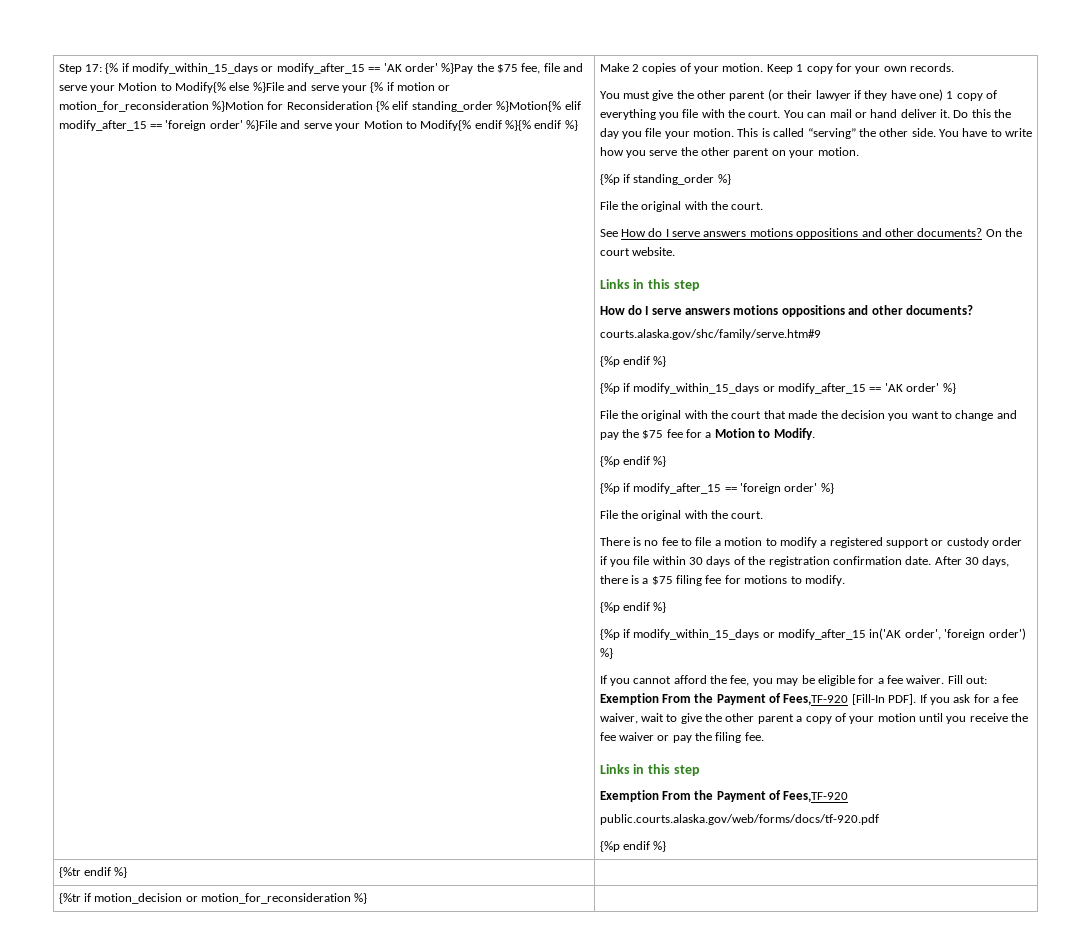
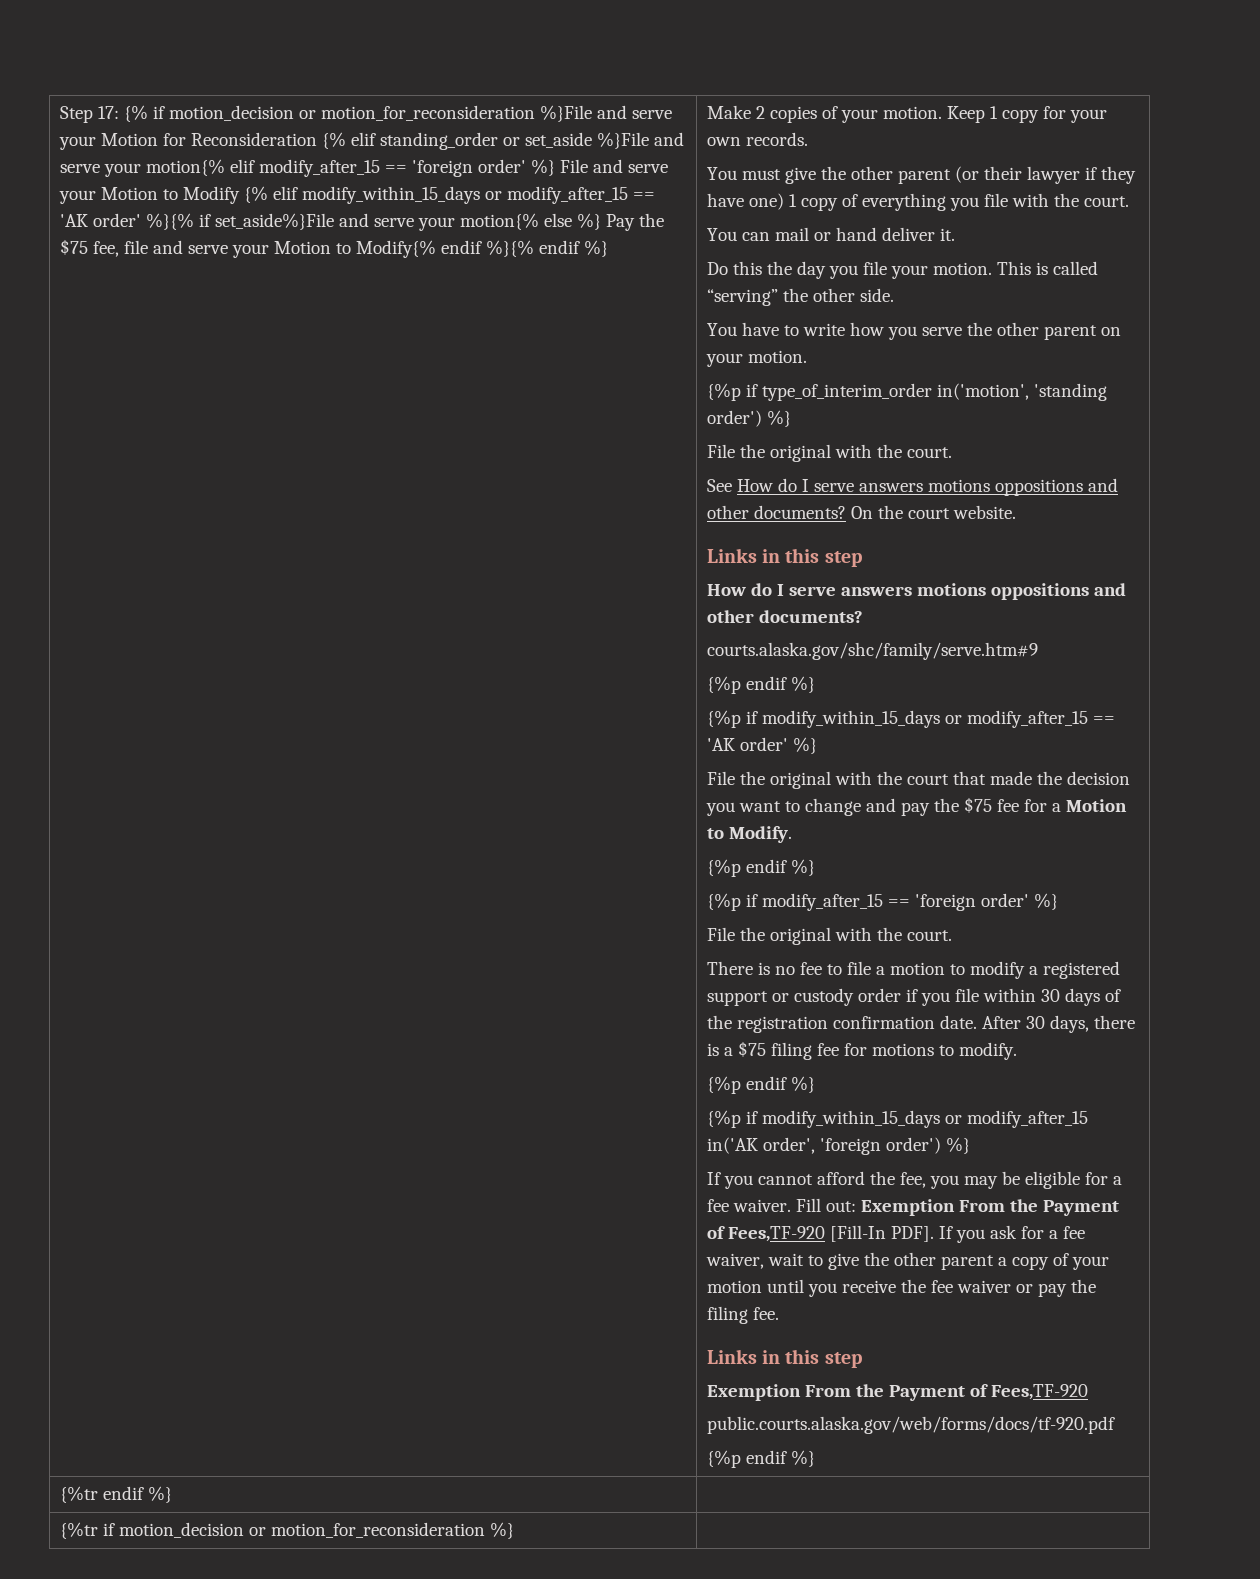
- Step 17: {% if modify_within_15_days or modify_after_15 == 'AK order' %}Pay the $75 fee, file and serve your Motion to Modify{% else %}File and serve your {% if motion or motion_for_reconsideration %}Motion for Reconsideration {% elif standing_order %}Motion{% elif modify_after_15 == 'foreign order' %}File and serve your Motion to Modify{% endif %}{% endif %}
+ Step 17: {% if motion_decision or motion_for_reconsideration %}File and serve your Motion for Reconsideration {% elif standing_order or set_aside %}File and serve your motion{% elif modify_after_15 == 'foreign order' %} File and serve your Motion to Modify {% elif modify_within_15_days or modify_after_15 == 'AK order' %}{% if set_aside%}File and serve your motion{% else %} Pay the $75 fee, file and serve your Motion to Modify{% endif %}{% endif %}
- You must give the other parent (or their lawyer if they have one) 1 copy of everything you file with the court. You can mail or hand deliver it. Do this the day you file your motion.
+ You must give the other parent (or their lawyer if they have one) 1 copy of everything you file with the court.
+ You can mail or hand deliver it.
+ Do this the day you file your motion.
- This is called “serving” the other side. You have to write how you serve the other parent on your motion.
+ This is called “serving” the other side.
+ You have to write how you serve the other parent on your motion.
- {%p if standing_order %}
+ {%p if type_of_interim_order in('motion', 'standing order') %}

